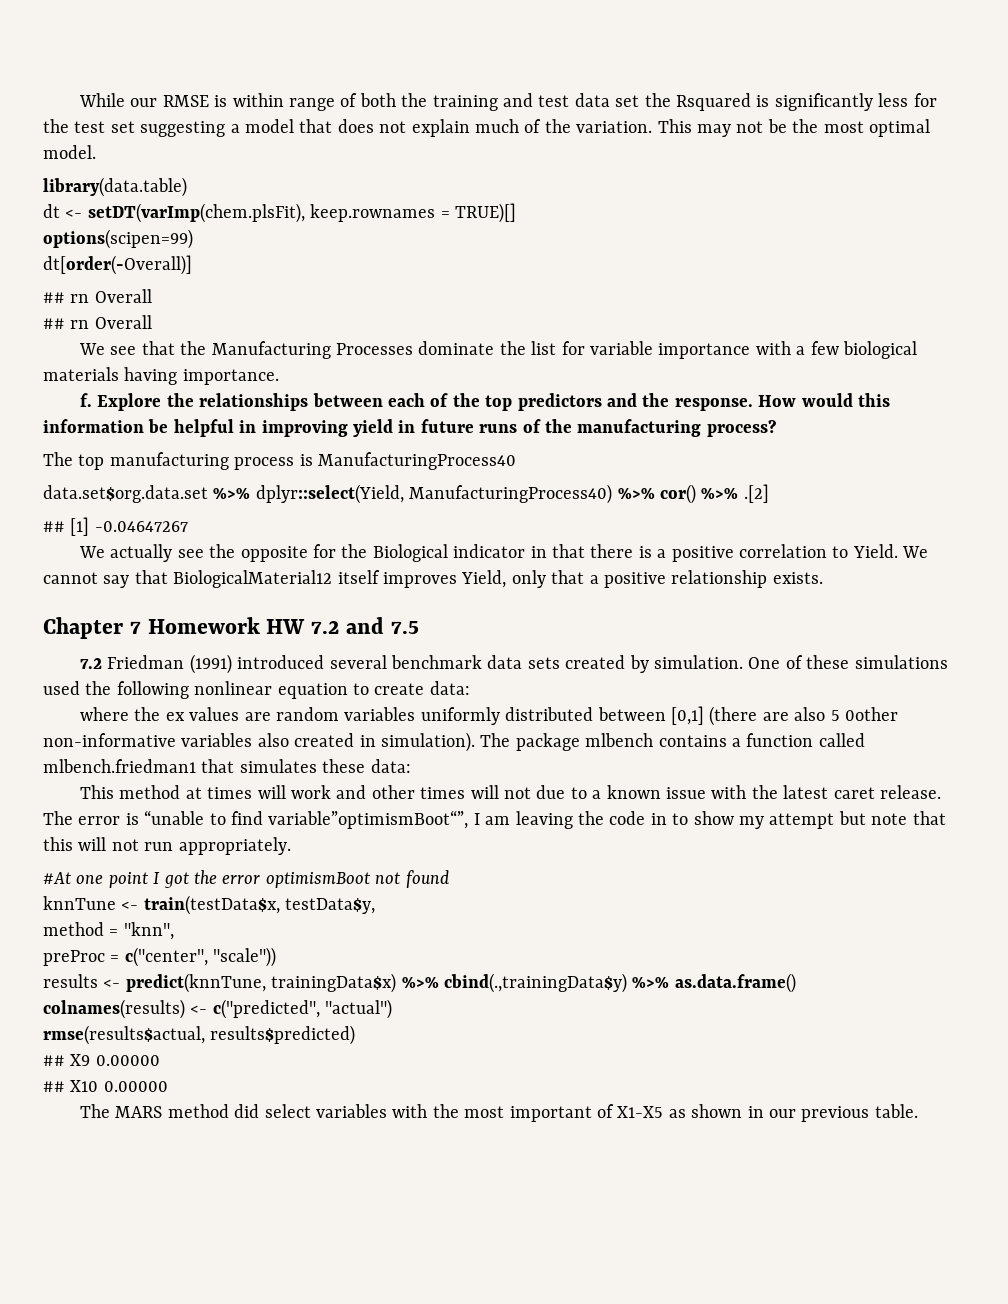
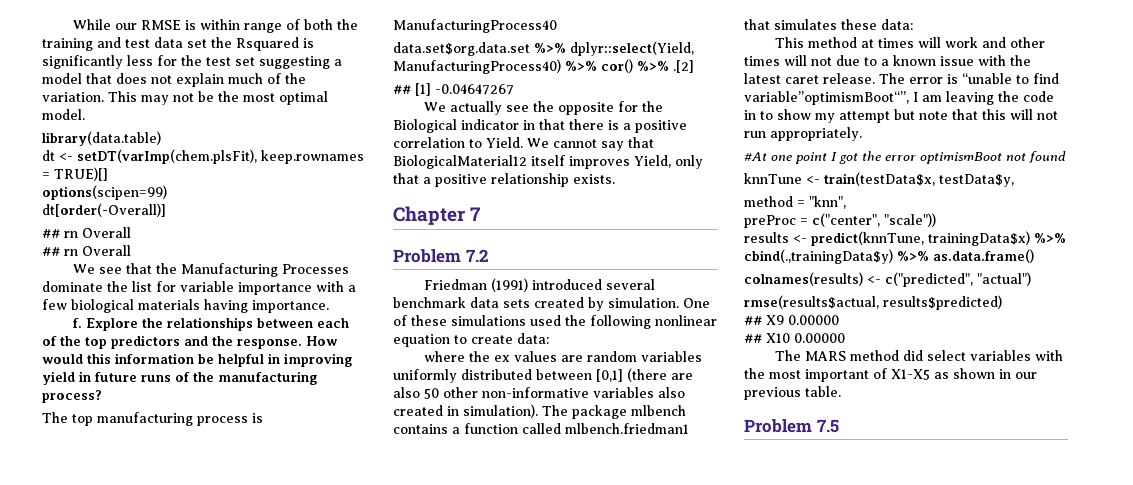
- Chapter 7 Homework HW 7.2 and 7.5
- 7.2 Friedman (1991) introduced several benchmark data sets created by simulation.
+ Chapter 7
+ Problem 7.2
+ Friedman (1991) introduced several benchmark data sets created by simulation.
- where the ex values are random variables uniformly distributed between [0,1] (there are also 5 0other non-informative variables also created in simulation).
+ where the ex values are random variables uniformly distributed between [0,1] (there are also 50 other non-informative variables also created in simulation).
+ Problem 7.5

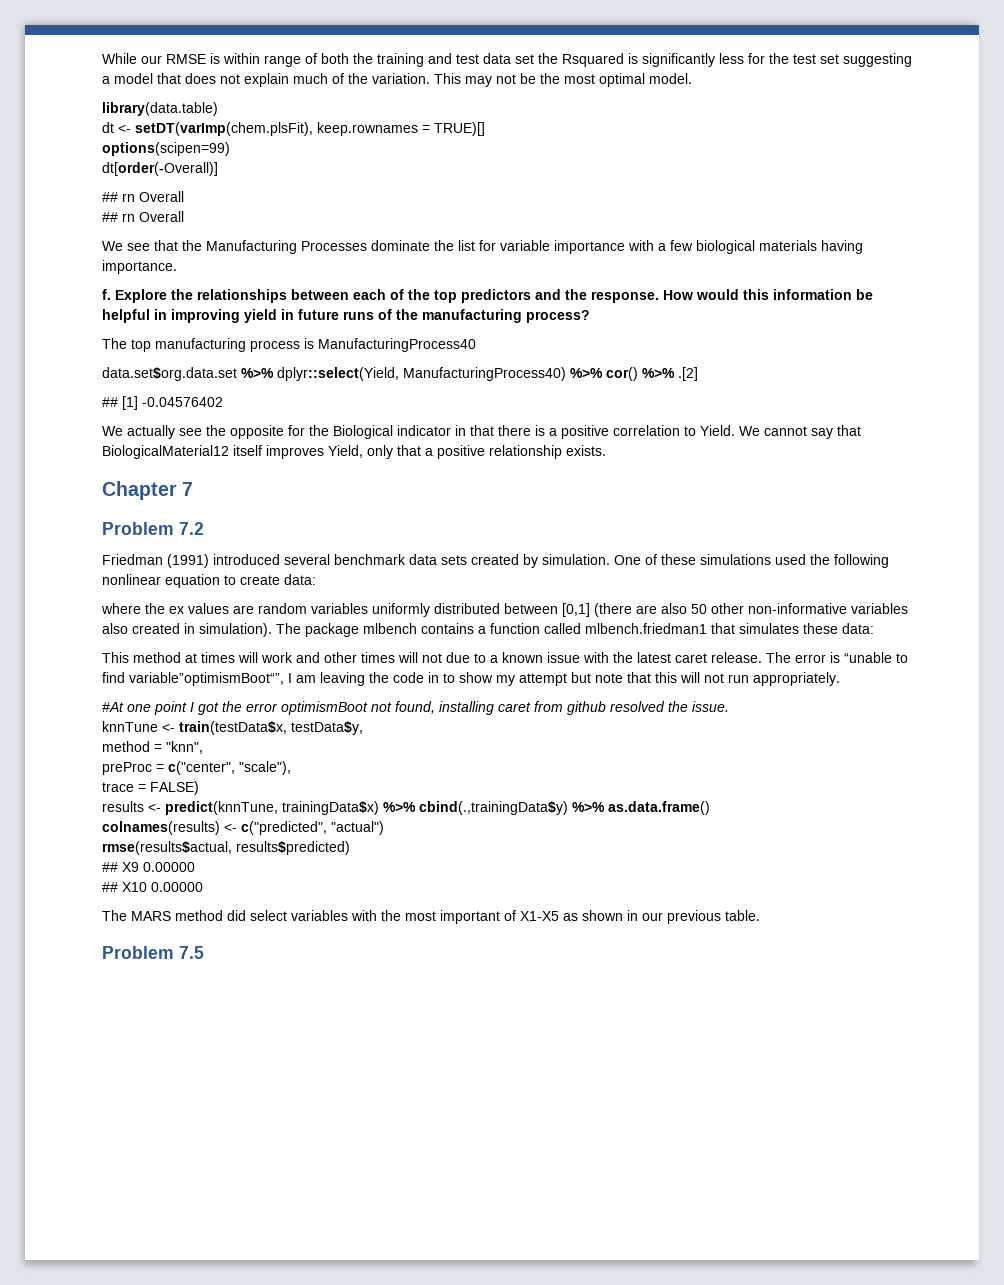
- ## [1] -0.04647267
+ ## [1] -0.04576402
- #At one point I got the error optimismBoot not found
+ #At one point I got the error optimismBoot not found, installing caret from github resolved the issue.
- preProc = c("center", "scale"))
+ preProc = c("center", "scale"),
+ trace = FALSE)

